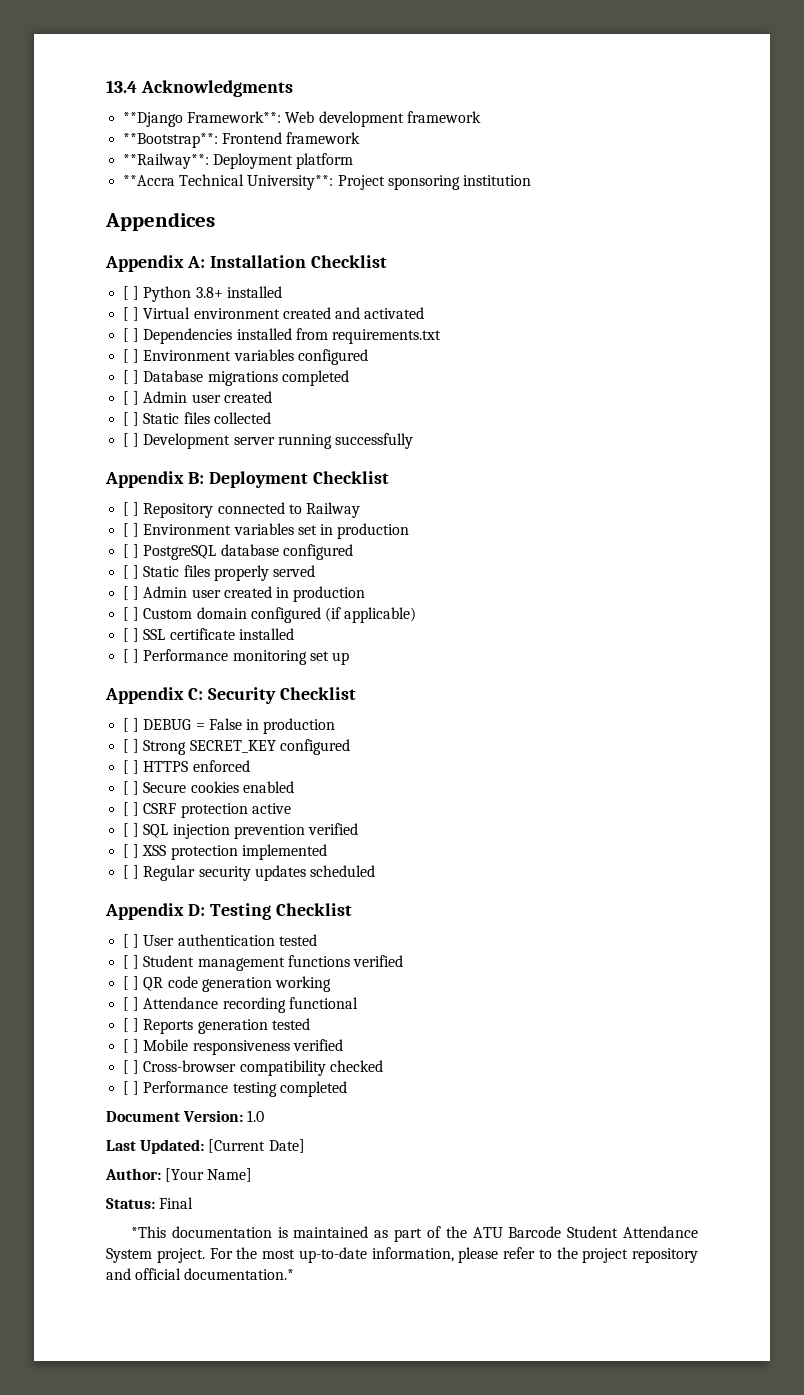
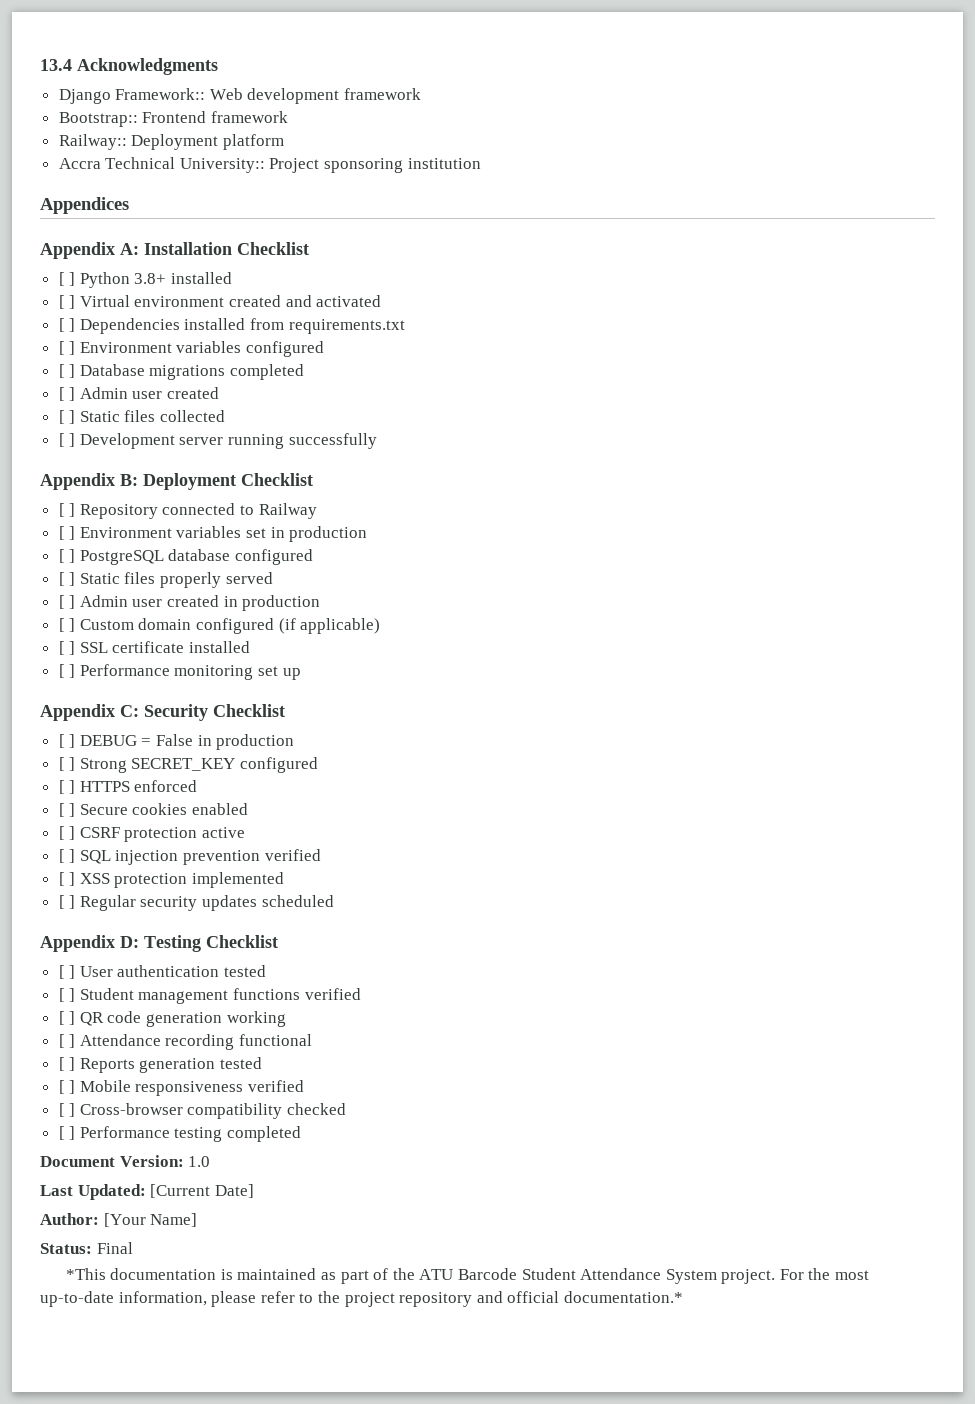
- **Django Framework**: Web development framework
+ Django Framework:: Web development framework
- **Bootstrap**: Frontend framework
+ Bootstrap:: Frontend framework
- **Railway**: Deployment platform
+ Railway:: Deployment platform
- **Accra Technical University**: Project sponsoring institution
+ Accra Technical University:: Project sponsoring institution

